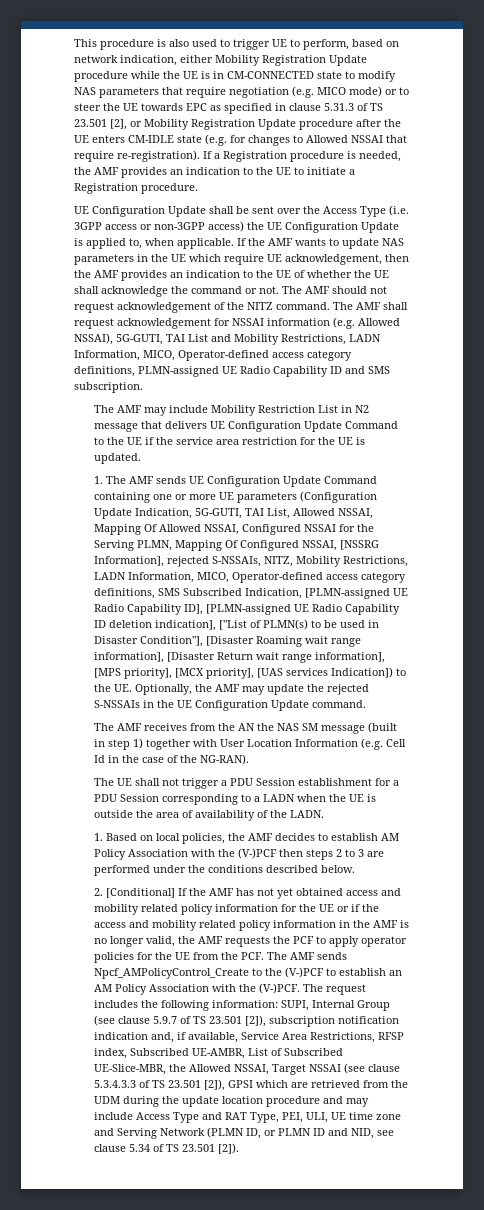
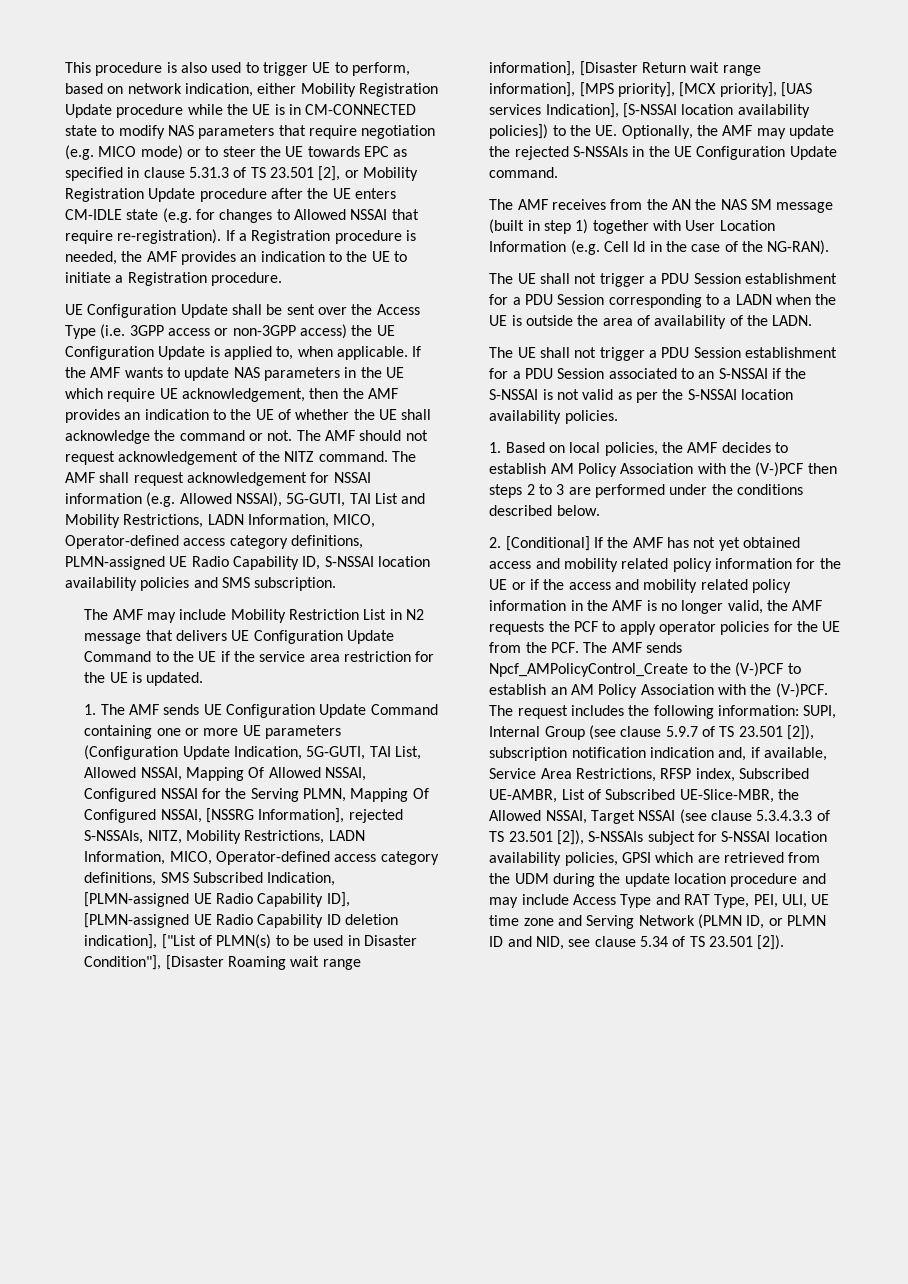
- The AMF shall request acknowledgement for NSSAI information (e.g. Allowed NSSAI), 5G-GUTI, TAI List and Mobility Restrictions, LADN Information, MICO, Operator-defined access category definitions, PLMN-assigned UE Radio Capability ID and SMS subscription.
+ The AMF shall request acknowledgement for NSSAI information (e.g. Allowed NSSAI), 5G-GUTI, TAI List and Mobility Restrictions, LADN Information, MICO, Operator-defined access category definitions, PLMN-assigned UE Radio Capability ID, S-NSSAI location availability policies and SMS subscription.
- 1. The AMF sends UE Configuration Update Command containing one or more UE parameters (Configuration Update Indication, 5G-GUTI, TAI List, Allowed NSSAI, Mapping Of Allowed NSSAI, Configured NSSAI for the Serving PLMN, Mapping Of Configured NSSAI, [NSSRG Information], rejected S-NSSAIs, NITZ, Mobility Restrictions, LADN Information, MICO, Operator-defined access category definitions, SMS Subscribed Indication, [PLMN-assigned UE Radio Capability ID], [PLMN-assigned UE Radio Capability ID deletion indication], ["List of PLMN(s) to be used in Disaster Condition"], [Disaster Roaming wait range information], [Disaster Return wait range information], [MPS priority], [MCX priority], [UAS services Indication]) to the UE. Optionally, the AMF may update the rejected S-NSSAIs in the UE Configuration Update command.
+ 1. The AMF sends UE Configuration Update Command containing one or more UE parameters (Configuration Update Indication, 5G-GUTI, TAI List, Allowed NSSAI, Mapping Of Allowed NSSAI, Configured NSSAI for the Serving PLMN, Mapping Of Configured NSSAI, [NSSRG Information], rejected S-NSSAIs, NITZ, Mobility Restrictions, LADN Information, MICO, Operator-defined access category definitions, SMS Subscribed Indication, [PLMN-assigned UE Radio Capability ID], [PLMN-assigned UE Radio Capability ID deletion indication], ["List of PLMN(s) to be used in Disaster Condition"], [Disaster Roaming wait range information], [Disaster Return wait range information], [MPS priority], [MCX priority], [UAS services Indication], [S-NSSAI location availability policies]) to the UE. Optionally, the AMF may update the rejected S-NSSAIs in the UE Configuration Update command.
+ The UE shall not trigger a PDU Session establishment for a PDU Session associated to an S-NSSAI if the S-NSSAI is not valid as per the S-NSSAI location availability policies.
- SUPI, Internal Group (see clause 5.9.7 of TS 23.501 [2]), subscription notification indication and, if available, Service Area Restrictions, RFSP index, Subscribed UE-AMBR, List of Subscribed UE-Slice-MBR, the Allowed NSSAI, Target NSSAI (see clause 5.3.4.3.3 of TS 23.501 [2]), GPSI which are retrieved from the UDM during the update location procedure and may include Access Type and RAT Type, PEI, ULI, UE time zone and Serving Network (PLMN ID, or PLMN ID and NID, see clause 5.34 of TS 23.501 [2]).
+ SUPI, Internal Group (see clause 5.9.7 of TS 23.501 [2]), subscription notification indication and, if available, Service Area Restrictions, RFSP index, Subscribed UE-AMBR, List of Subscribed UE-Slice-MBR, the Allowed NSSAI, Target NSSAI (see clause 5.3.4.3.3 of TS 23.501 [2]), S-NSSAIs subject for S-NSSAI location availability policies, GPSI which are retrieved from the UDM during the update location procedure and may include Access Type and RAT Type, PEI, ULI, UE time zone and Serving Network (PLMN ID, or PLMN ID and NID, see clause 5.34 of TS 23.501 [2]).

